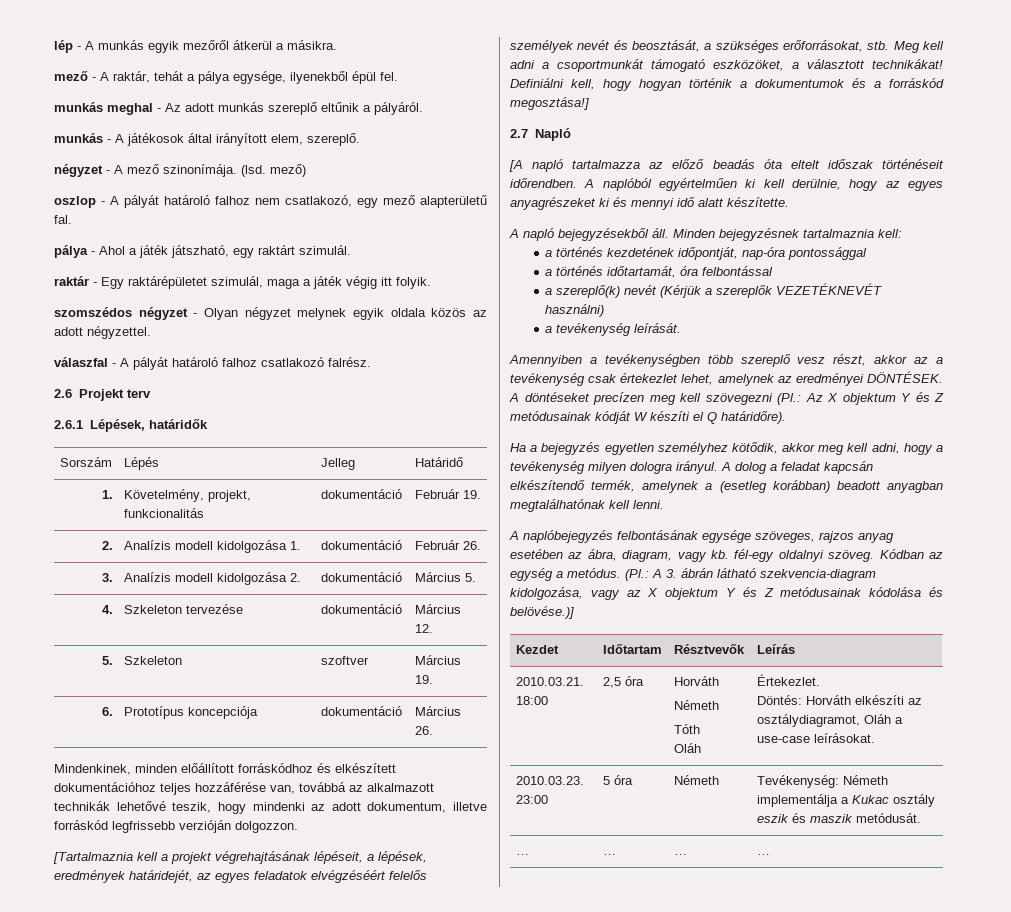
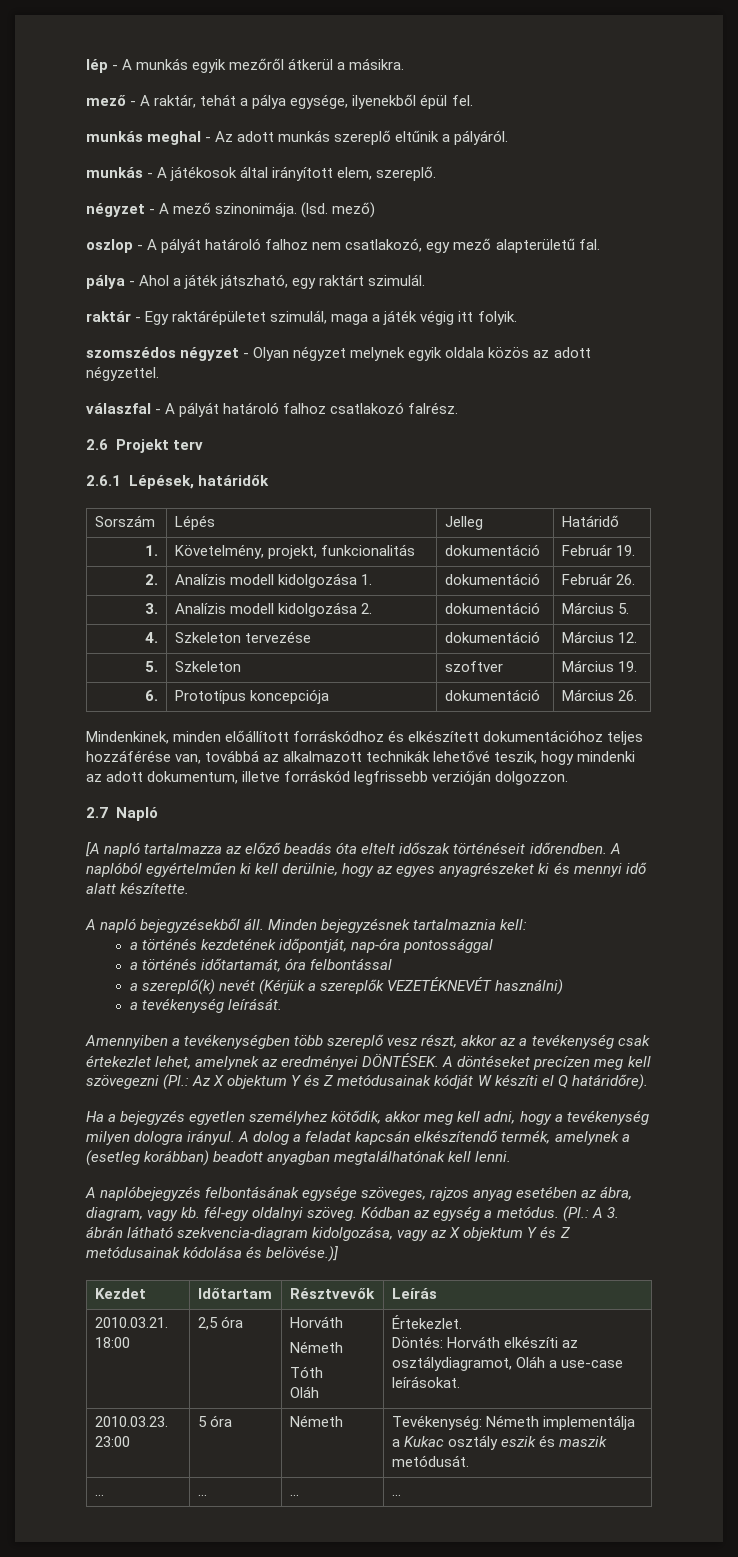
- négyzet - A mező szinonímája.
+ négyzet - A mező szinonimája.
- [Tartalmaznia kell a projekt végrehajtásának lépéseit, a lépések, eredmények határidejét, az egyes feladatok elvégzéséért felelős személyek nevét és beosztását, a szükséges erőforrásokat, stb. Meg kell adni a csoportmunkát támogató eszközöket, a választott technikákat! Definiálni kell, hogy hogyan történik a dokumentumok és a forráskód megosztása!]

